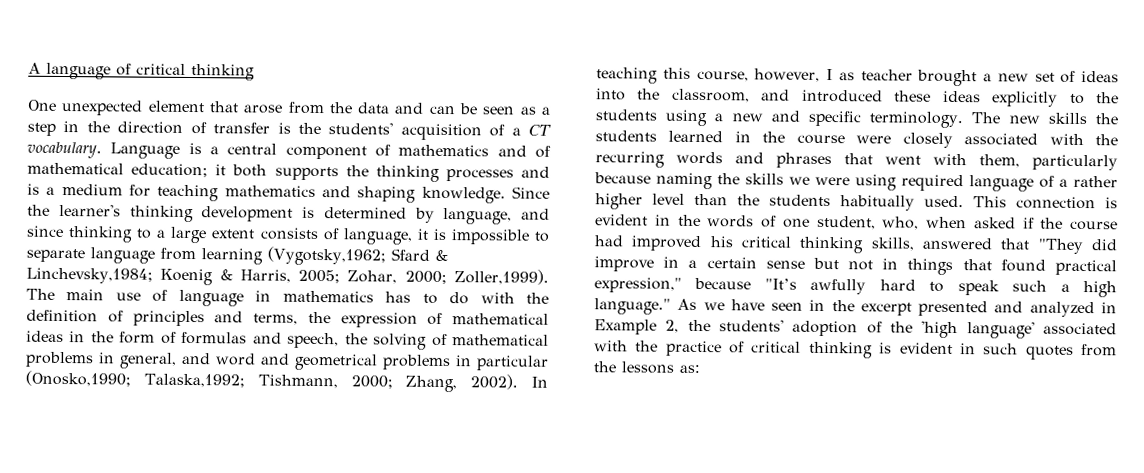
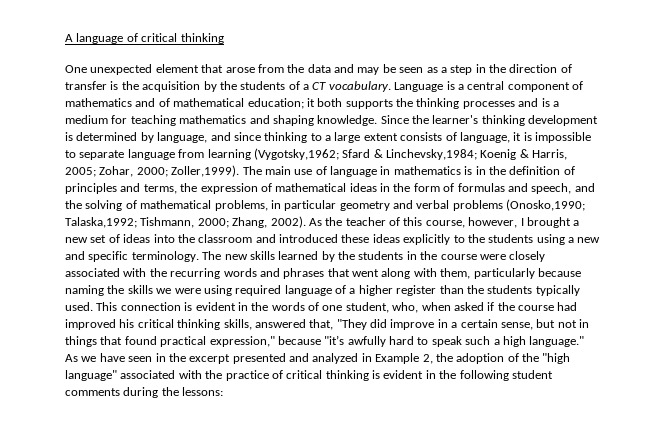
- One unexpected element that arose from the data and can be seen as a step in the direction of transfer is the students' acquisition of a CT vocabulary.
+ One unexpected element that arose from the data and may be seen as a step in the direction of transfer is the acquisition by the students of a CT vocabulary.
- The main use of language in mathematics has to do with the definition of principles and terms, the expression of mathematical ideas in the form of formulas and speech, the solving of mathematical problems in general, and word and geometrical problems in particular (Onosko,1990; Talaska,1992; Tishmann, 2000; Zhang, 2002).
+ The main use of language in mathematics is in the definition of principles and terms, the expression of mathematical ideas in the form of formulas and speech, and the solving of mathematical problems, in particular geometry and verbal problems (Onosko,1990; Talaska,1992; Tishmann, 2000; Zhang, 2002).
- In teaching this course, however, I as teacher brought a new set of ideas into the classroom, and introduced these ideas explicitly to the students using a new and specific terminology.
+ As the teacher of this course, however, I brought a new set of ideas into the classroom and introduced these ideas explicitly to the students using a new and specific terminology.
- The new skills the students learned in the course were closely associated with the recurring words and phrases that went with them, particularly because naming the skills we were using required language of a rather higher level than the students habitually used.
+ The new skills learned by the students in the course were closely associated with the recurring words and phrases that went along with them, particularly because naming the skills we were using required language of a higher register than the students typically used.
- This connection is evident in the words of one student, who, when asked if the course had improved his critical thinking skills, answered that "They did improve in a certain sense but not in things that found practical expression," because "It’s awfully hard to speak such a high language."
+ This connection is evident in the words of one student, who, when asked if the course had improved his critical thinking skills, answered that, "They did improve in a certain sense, but not in things that found practical expression," because "it’s awfully hard to speak such a high language."
- As we have seen in the excerpt presented and analyzed in Example 2, the students' adoption of the 'high language' associated with the practice of critical thinking is evident in such quotes from the lessons as:
+ As we have seen in the excerpt presented and analyzed in Example 2, the adoption of the "high language" associated with the practice of critical thinking is evident in the following student comments during the lessons:

